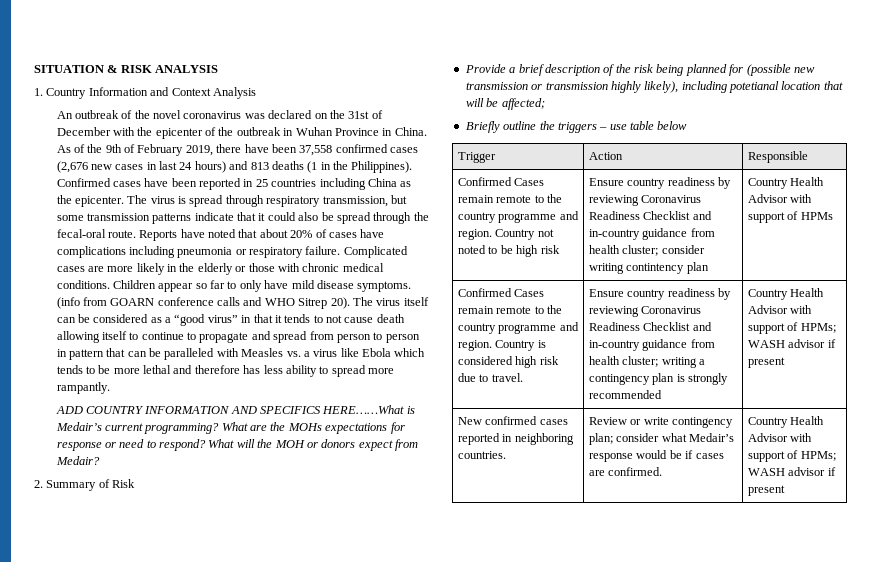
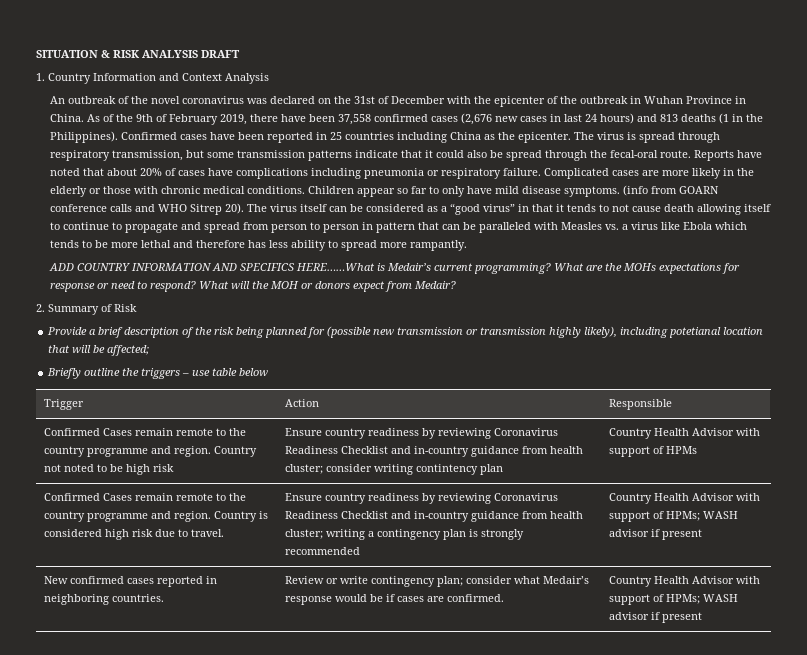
- SITUATION & RISK ANALYSIS
+ SITUATION & RISK ANALYSIS DRAFT

